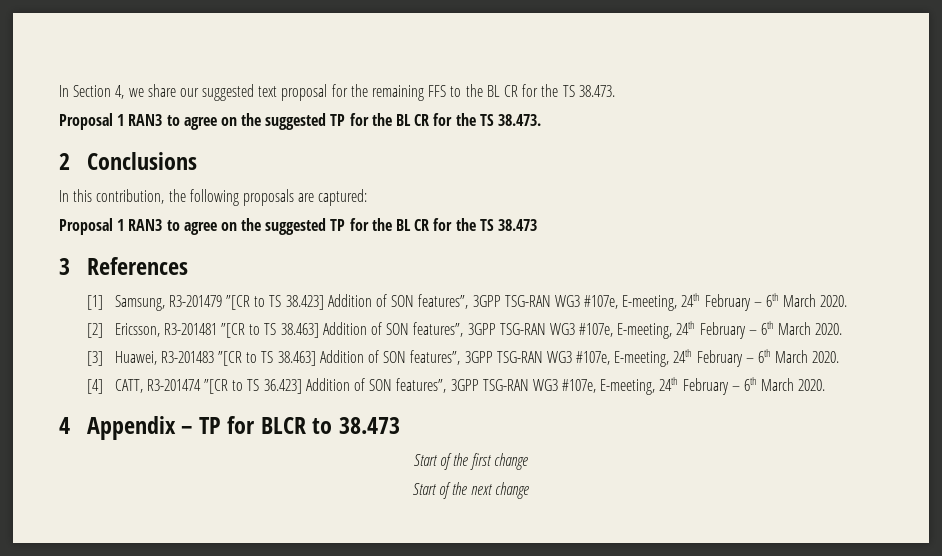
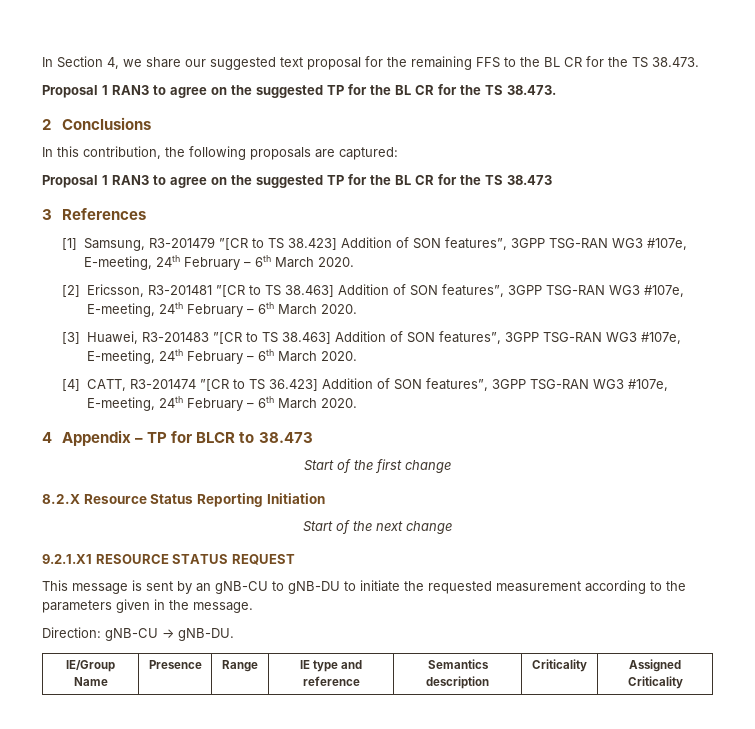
+ 8.2.X Resource Status Reporting Initiation
+ 9.2.1.X1 RESOURCE STATUS REQUEST
+ This message is sent by an gNB-CU to gNB-DU to initiate the requested measurement according to the parameters given in the message.
+ Direction: gNB-CU → gNB-DU.
+ IE/Group Name | Presence | Range | IE type and reference | Semantics description | Criticality | Assigned Criticality

